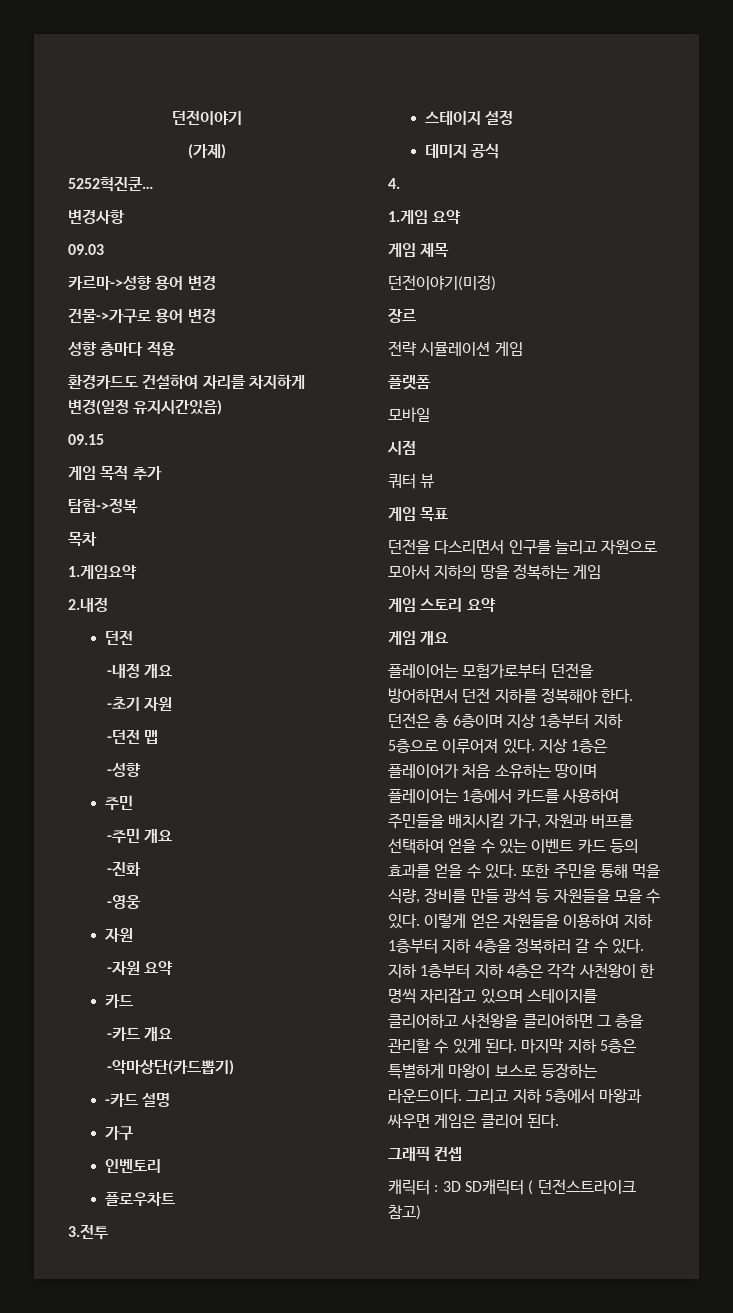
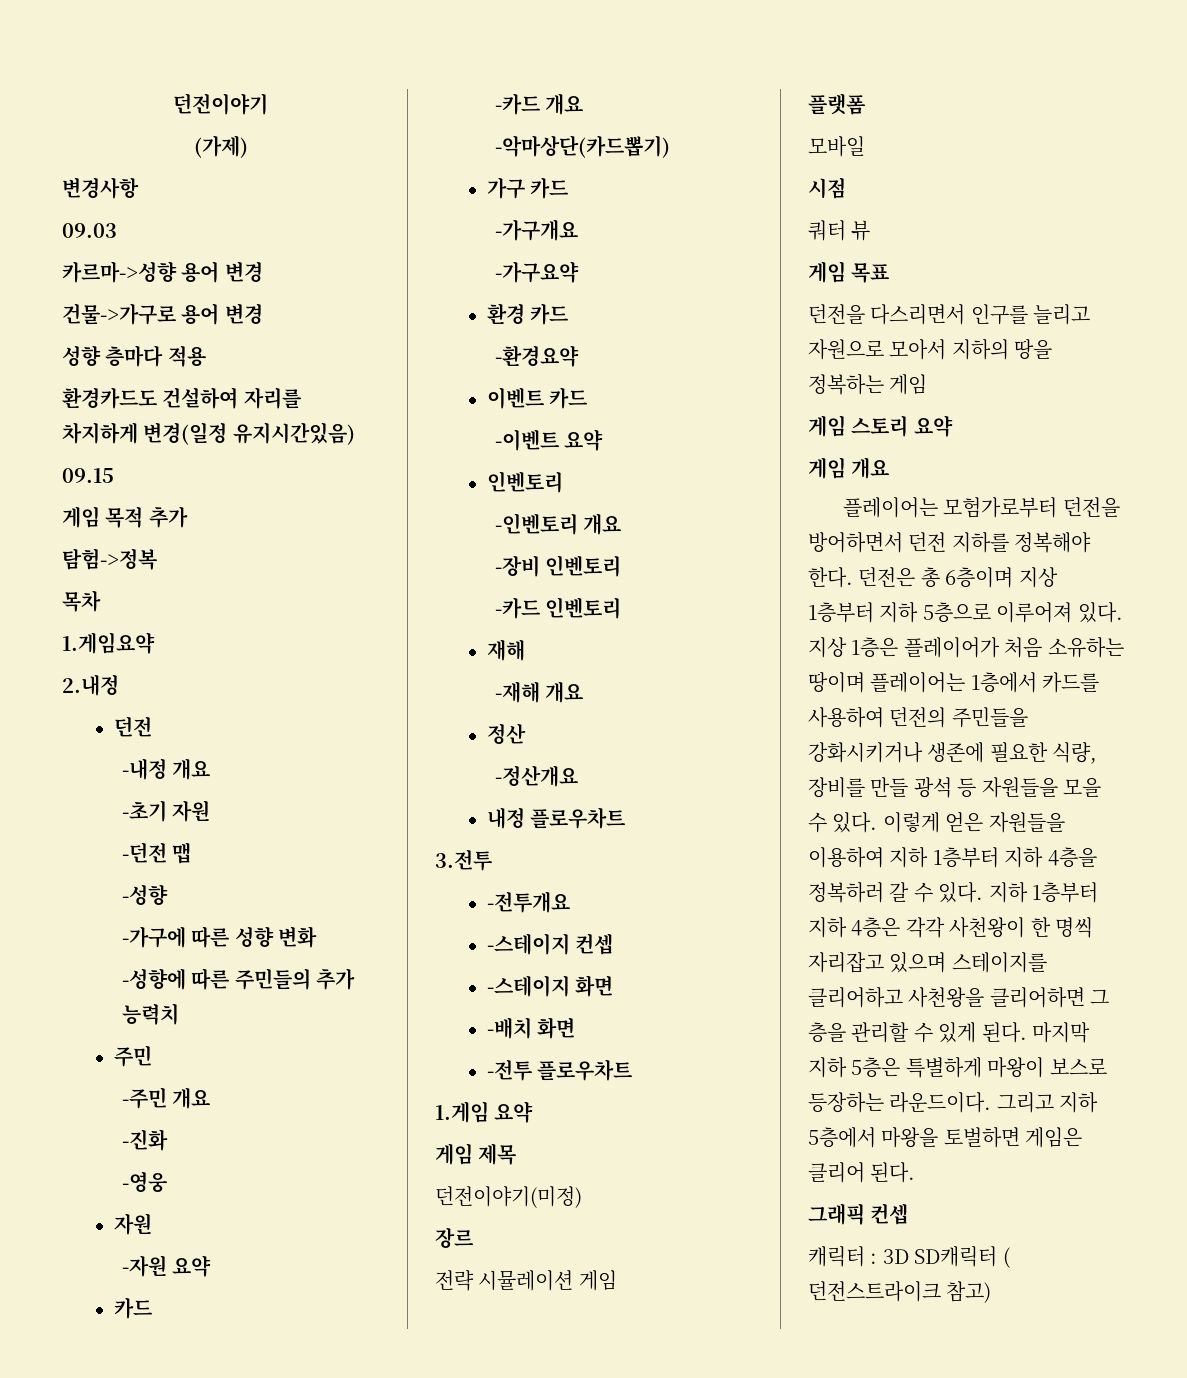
- 5252혁진쿤…
+ -가구에 따른 성향 변화
+ -성향에 따른 주민들의 추가 능력치
- -카드 설명
- 가구
+ 가구 카드
+ -가구개요
+ -가구요약
+ 환경 카드
+ -환경요약
+ 이벤트 카드
+ -이벤트 요약
  인벤토리
- 플로우차트
+ -인벤토리 개요
+ -장비 인벤토리
+ -카드 인벤토리
+ 재해
+ -재해 개요
+ 정산
+ -정산개요
+ 내정 플로우차트
  3.전투
- 스테이지 설정
- 데미지 공식
- 4.
+ -전투개요
+ -스테이지 컨셉
+ -스테이지 화면
+ -배치 화면
+ -전투 플로우차트
- 지상 1층은 플레이어가 처음 소유하는 땅이며 플레이어는 1층에서 카드를 사용하여 주민들을 배치시킬 가구, 자원과 버프를 선택하여 얻을 수 있는 이벤트 카드 등의 효과를 얻을 수 있다. 또한 주민을 통해 먹을 식량, 장비를 만들 광석 등 자원들을 모을 수 있다.
+ 지상 1층은 플레이어가 처음 소유하는 땅이며 플레이어는 1층에서 카드를 사용하여 던전의 주민들을 강화시키거나 생존에 필요한 식량, 장비를 만들 광석 등 자원들을 모을 수 있다.
- 그리고 지하 5층에서 마왕과 싸우면 게임은 클리어 된다.
+ 그리고 지하 5층에서 마왕을 토벌하면 게임은 클리어 된다.

